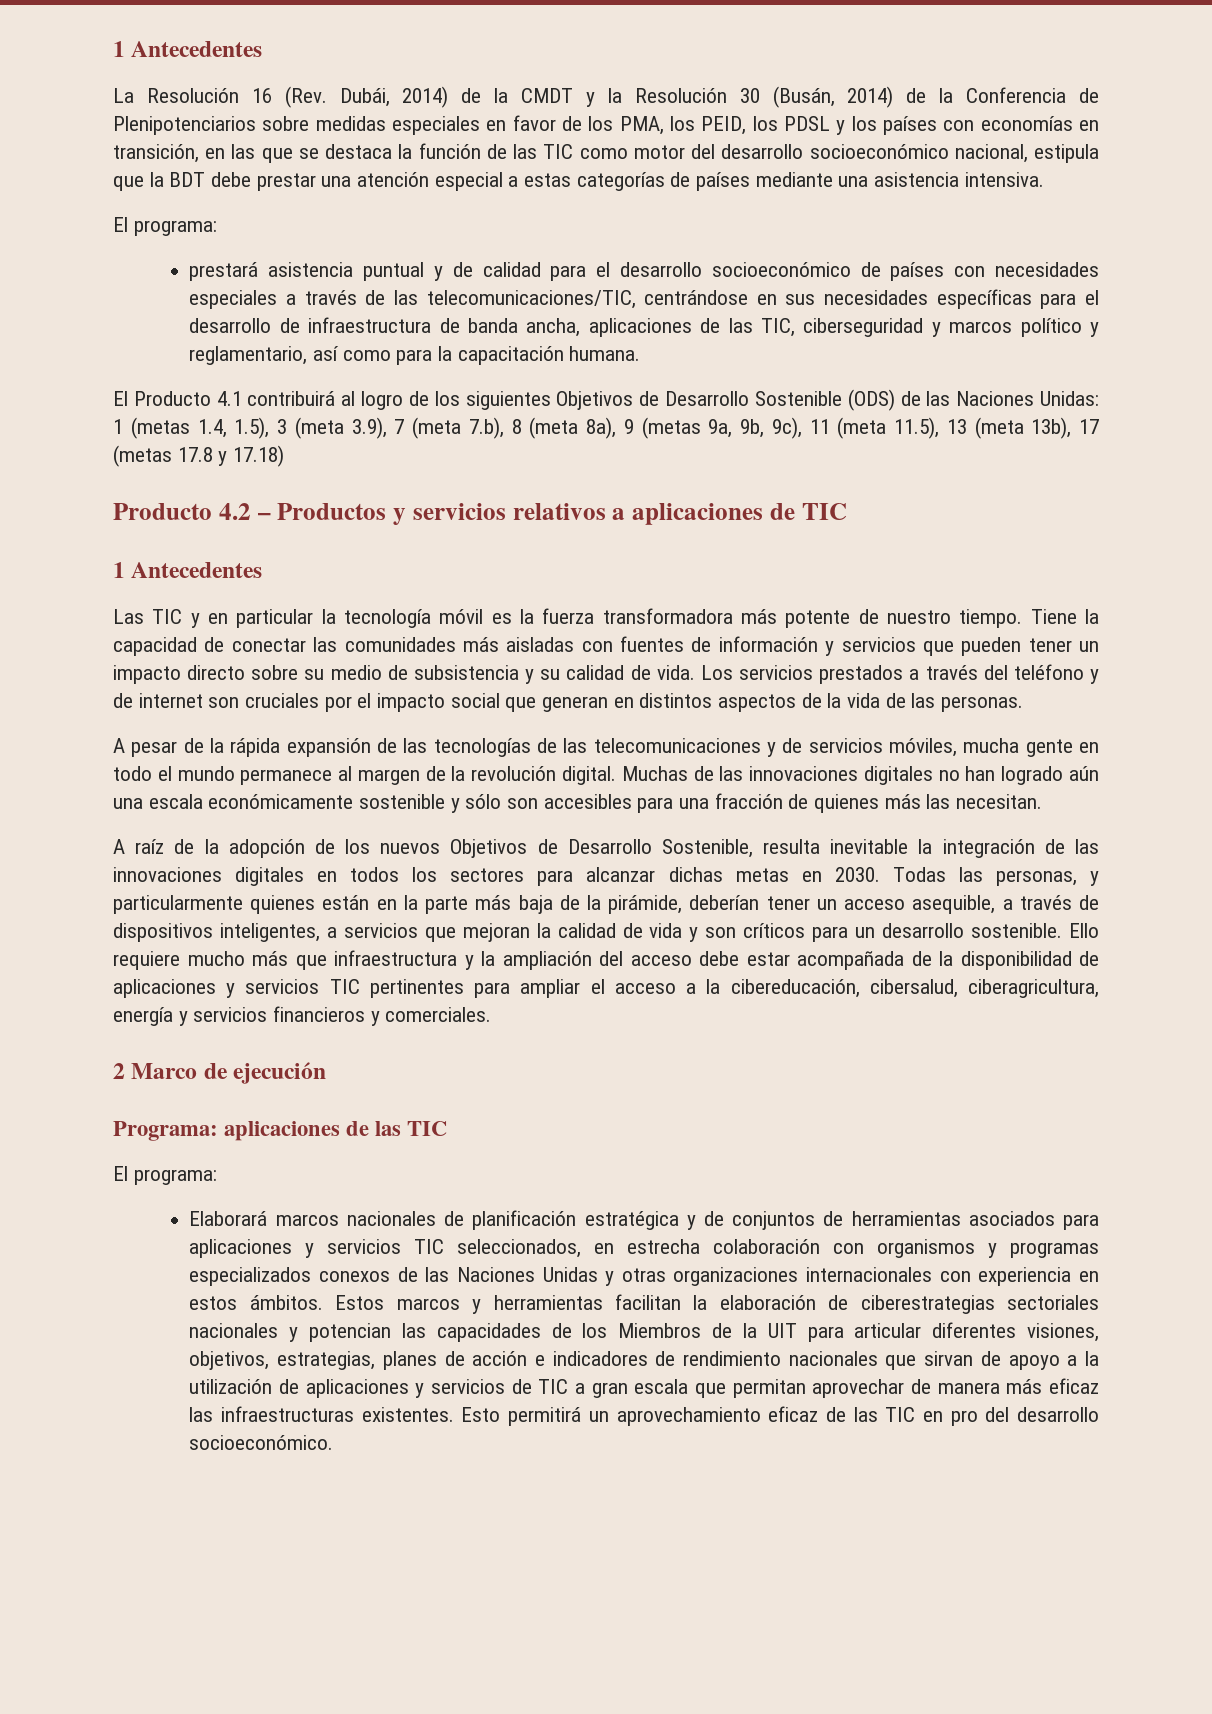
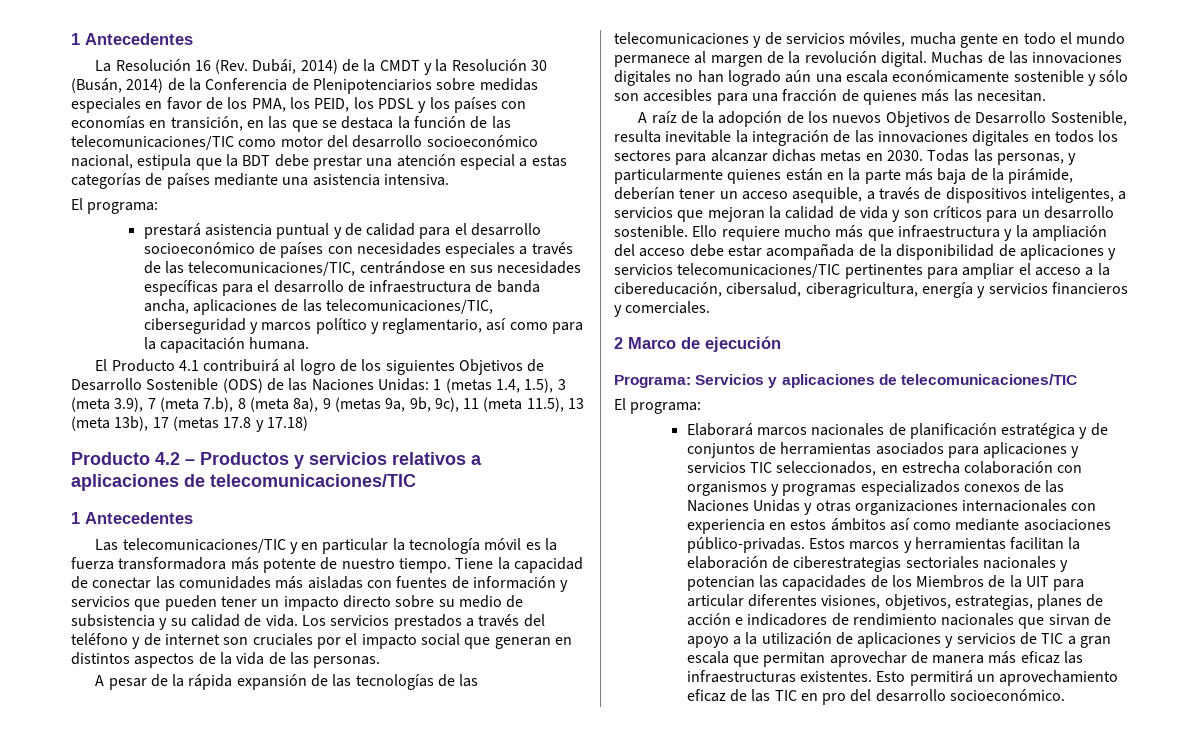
- La Resolución 16 (Rev. Dubái, 2014) de la CMDT y la Resolución 30 (Busán, 2014) de la Conferencia de Plenipotenciarios sobre medidas especiales en favor de los PMA, los PEID, los PDSL y los países con economías en transición, en las que se destaca la función de las TIC como motor del desarrollo socioeconómico nacional, estipula que la BDT debe prestar una atención especial a estas categorías de países mediante una asistencia intensiva.
+ La Resolución 16 (Rev. Dubái, 2014) de la CMDT y la Resolución 30 (Busán, 2014) de la Conferencia de Plenipotenciarios sobre medidas especiales en favor de los PMA, los PEID, los PDSL y los países con economías en transición, en las que se destaca la función de las telecomunicaciones/TIC como motor del desarrollo socioeconómico nacional, estipula que la BDT debe prestar una atención especial a estas categorías de países mediante una asistencia intensiva.
- prestará asistencia puntual y de calidad para el desarrollo socioeconómico de países con necesidades especiales a través de las telecomunicaciones/TIC, centrándose en sus necesidades específicas para el desarrollo de infraestructura de banda ancha, aplicaciones de las TIC, ciberseguridad y marcos político y reglamentario, así como para la capacitación humana.
+ prestará asistencia puntual y de calidad para el desarrollo socioeconómico de países con necesidades especiales a través de las telecomunicaciones/TIC, centrándose en sus necesidades específicas para el desarrollo de infraestructura de banda ancha, aplicaciones de las telecomunicaciones/TIC, ciberseguridad y marcos político y reglamentario, así como para la capacitación humana.
- Producto 4.2 – Productos y servicios relativos a aplicaciones de TIC
+ Producto 4.2 – Productos y servicios relativos a aplicaciones de telecomunicaciones/TIC
- Las TIC y en particular la tecnología móvil es la fuerza transformadora más potente de nuestro tiempo.
+ Las telecomunicaciones/TIC y en particular la tecnología móvil es la fuerza transformadora más potente de nuestro tiempo.
- Ello requiere mucho más que infraestructura y la ampliación del acceso debe estar acompañada de la disponibilidad de aplicaciones y servicios TIC pertinentes para ampliar el acceso a la cibereducación, cibersalud, ciberagricultura, energía y servicios financieros y comerciales.
+ Ello requiere mucho más que infraestructura y la ampliación del acceso debe estar acompañada de la disponibilidad de aplicaciones y servicios telecomunicaciones/TIC pertinentes para ampliar el acceso a la cibereducación, cibersalud, ciberagricultura, energía y servicios financieros y comerciales.
- Programa: aplicaciones de las TIC
+ Programa: Servicios y aplicaciones de telecomunicaciones/TIC
- Elaborará marcos nacionales de planificación estratégica y de conjuntos de herramientas asociados para aplicaciones y servicios TIC seleccionados, en estrecha colaboración con organismos y programas especializados conexos de las Naciones Unidas y otras organizaciones internacionales con experiencia en estos ámbitos.
+ Elaborará marcos nacionales de planificación estratégica y de conjuntos de herramientas asociados para aplicaciones y servicios TIC seleccionados, en estrecha colaboración con organismos y programas especializados conexos de las Naciones Unidas y otras organizaciones internacionales con experiencia en estos ámbitos así como mediante asociaciones público-privadas.

